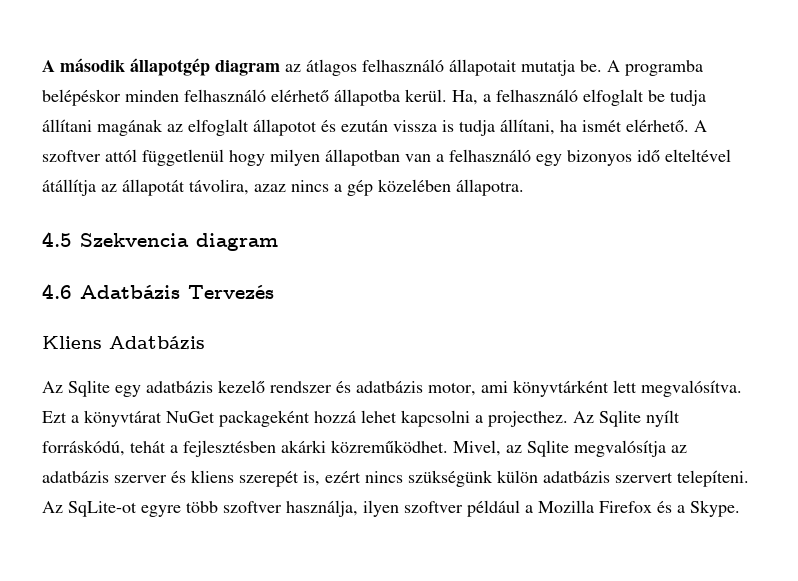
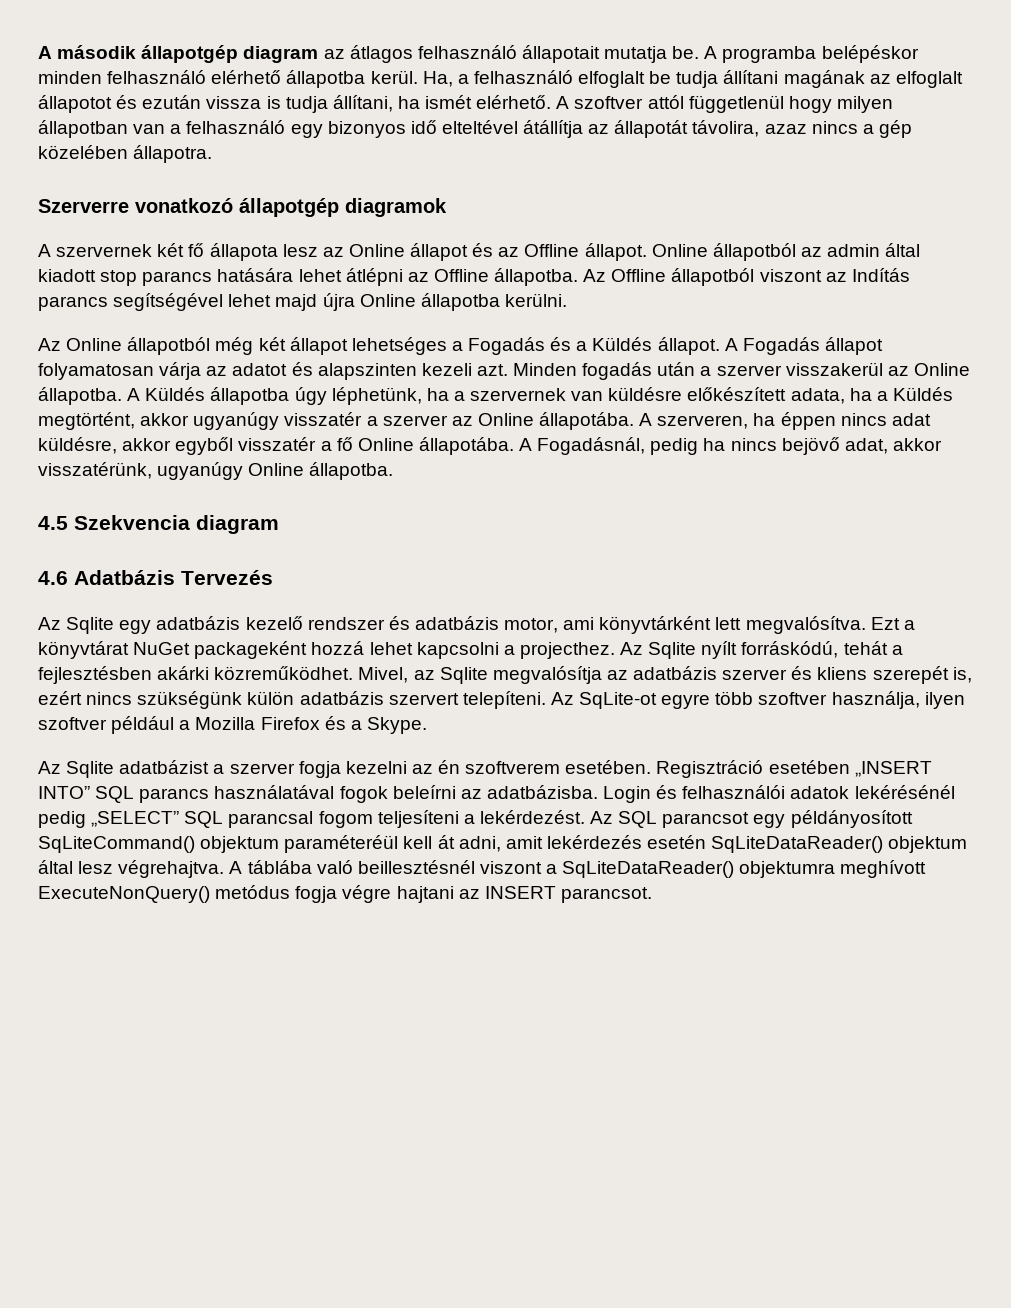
+ Szerverre vonatkozó állapotgép diagramok
+ A szervernek két fő állapota lesz az Online állapot és az Offline állapot. Online állapotból az admin által kiadott stop parancs hatására lehet átlépni az Offline állapotba. Az Offline állapotból viszont az Indítás parancs segítségével lehet majd újra Online állapotba kerülni.
+ Az Online állapotból még két állapot lehetséges a Fogadás és a Küldés állapot. A Fogadás állapot folyamatosan várja az adatot és alapszinten kezeli azt. Minden fogadás után a szerver visszakerül az Online állapotba. A Küldés állapotba úgy léphetünk, ha a szervernek van küldésre előkészített adata, ha a Küldés megtörtént, akkor ugyanúgy visszatér a szerver az Online állapotába. A szerveren, ha éppen nincs adat küldésre, akkor egyből visszatér a fő Online állapotába. A Fogadásnál, pedig ha nincs bejövő adat, akkor visszatérünk, ugyanúgy Online állapotba.
- Kliens Adatbázis
+ Az Sqlite adatbázist a szerver fogja kezelni az én szoftverem esetében. Regisztráció esetében „INSERT INTO” SQL parancs használatával fogok beleírni az adatbázisba. Login és felhasználói adatok lekérésénél pedig „SELECT” SQL parancsal fogom teljesíteni a lekérdezést. Az SQL parancsot egy példányosított SqLiteCommand() objektum paraméteréül kell át adni, amit lekérdezés esetén SqLiteDataReader() objektum által lesz végrehajtva. A táblába való beillesztésnél viszont a SqLiteDataReader() objektumra meghívott ExecuteNonQuery() metódus fogja végre hajtani az INSERT parancsot.

